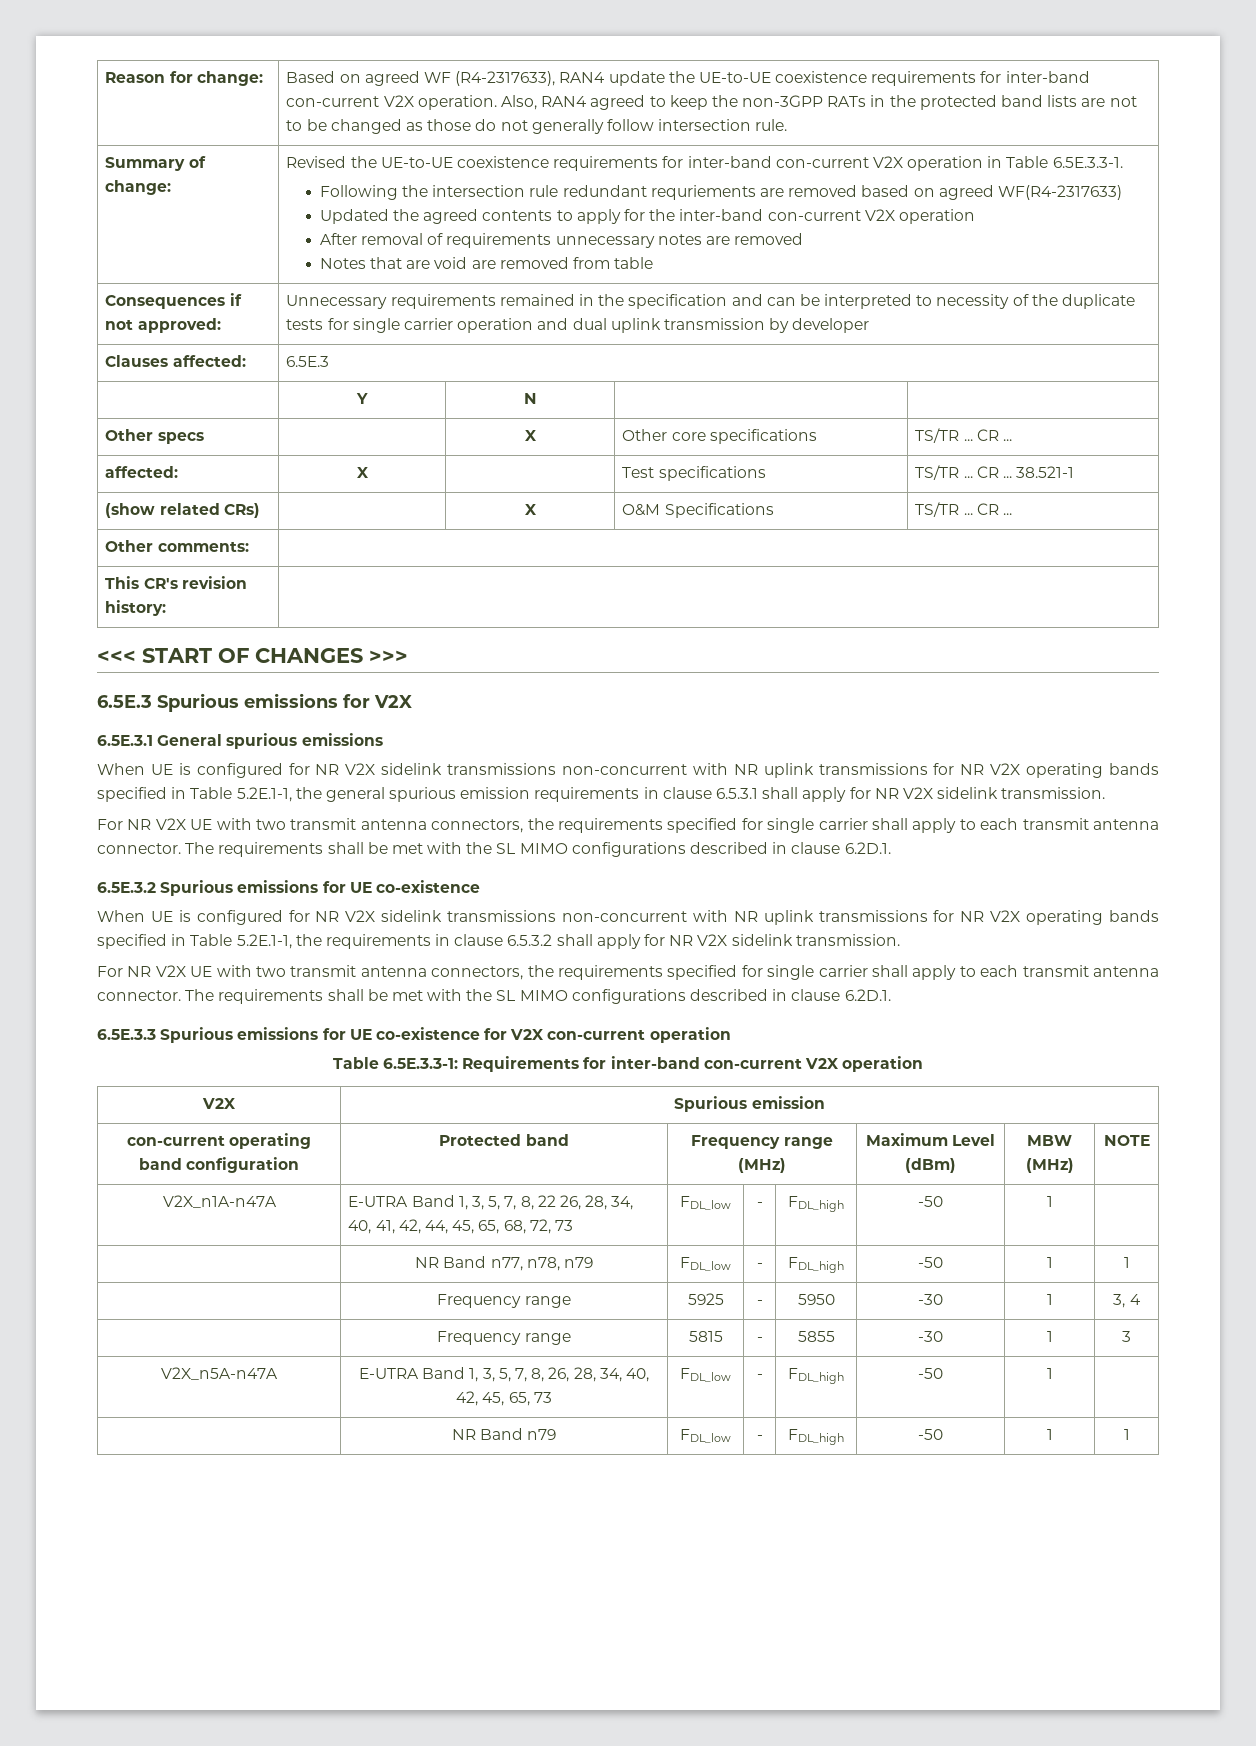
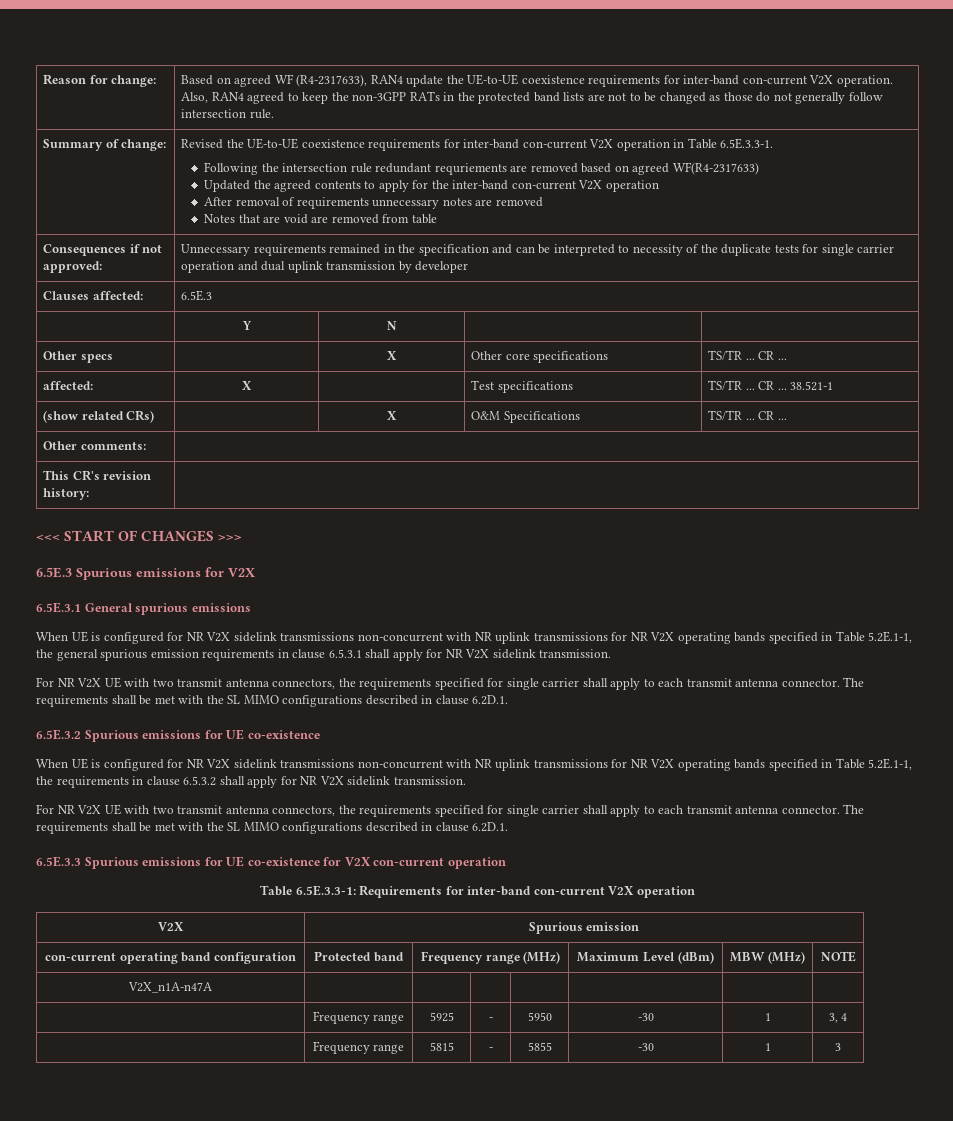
- V2X_n1A-n47A | E-UTRA Band 1, 3, 5, 7, 8, 22 26, 28, 34, 40, 41, 42, 44, 45, 65, 68, 72, 73 | FDL_low | - | FDL_high | -50 | 1 |
- | NR Band n77, n78, n79 | FDL_low | - | FDL_high | -50 | 1 | 1
+ V2X_n1A-n47A | | | | | | |
- V2X_n5A-n47A | E-UTRA Band 1, 3, 5, 7, 8, 26, 28, 34, 40, 42, 45, 65, 73 | FDL_low | - | FDL_high | -50 | 1 |
- | NR Band n79 | FDL_low | - | FDL_high | -50 | 1 | 1

